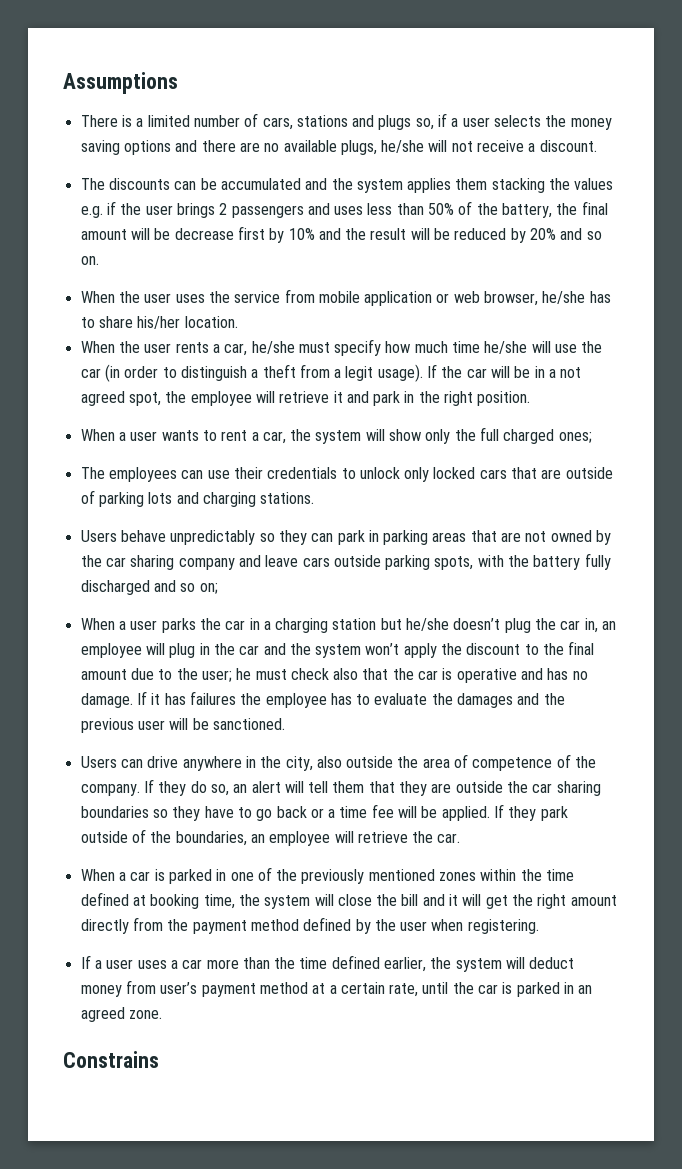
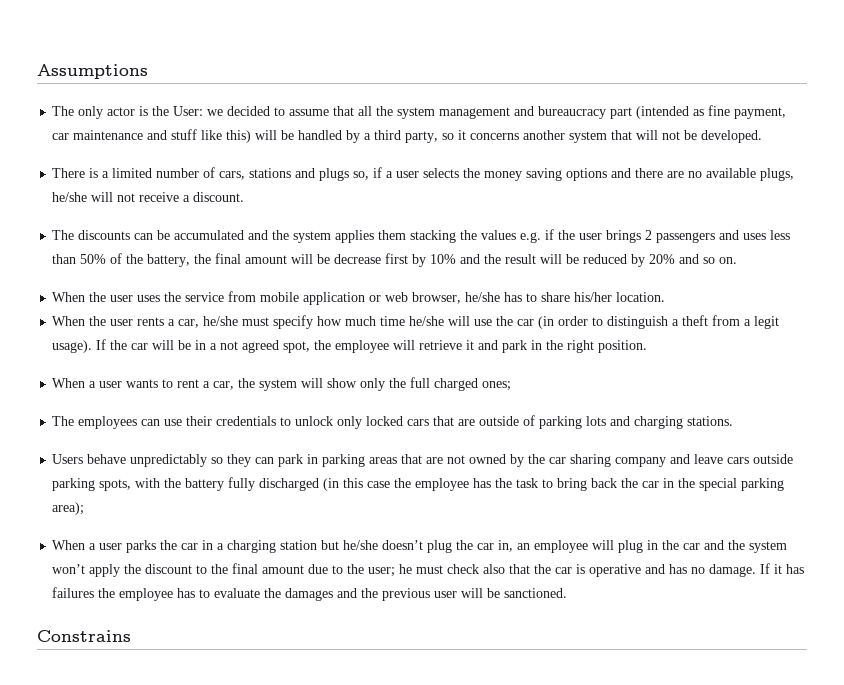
+ The only actor is the User: we decided to assume that all the system management and bureaucracy part (intended as fine payment, car maintenance and stuff like this) will be handled by a third party, so it concerns another system that will not be developed.
- Users behave unpredictably so they can park in parking areas that are not owned by the car sharing company and leave cars outside parking spots, with the battery fully discharged and so on;
+ Users behave unpredictably so they can park in parking areas that are not owned by the car sharing company and leave cars outside parking spots, with the battery fully discharged (in this case the employee has the task to bring back the car in the special parking area);
- Users can drive anywhere in the city, also outside the area of competence of the company. If they do so, an alert will tell them that they are outside the car sharing boundaries so they have to go back or a time fee will be applied. If they park outside of the boundaries, an employee will retrieve the car.
- When a car is parked in one of the previously mentioned zones within the time defined at booking time, the system will close the bill and it will get the right amount directly from the payment method defined by the user when registering.
- If a user uses a car more than the time defined earlier, the system will deduct money from user’s payment method at a certain rate, until the car is parked in an agreed zone.

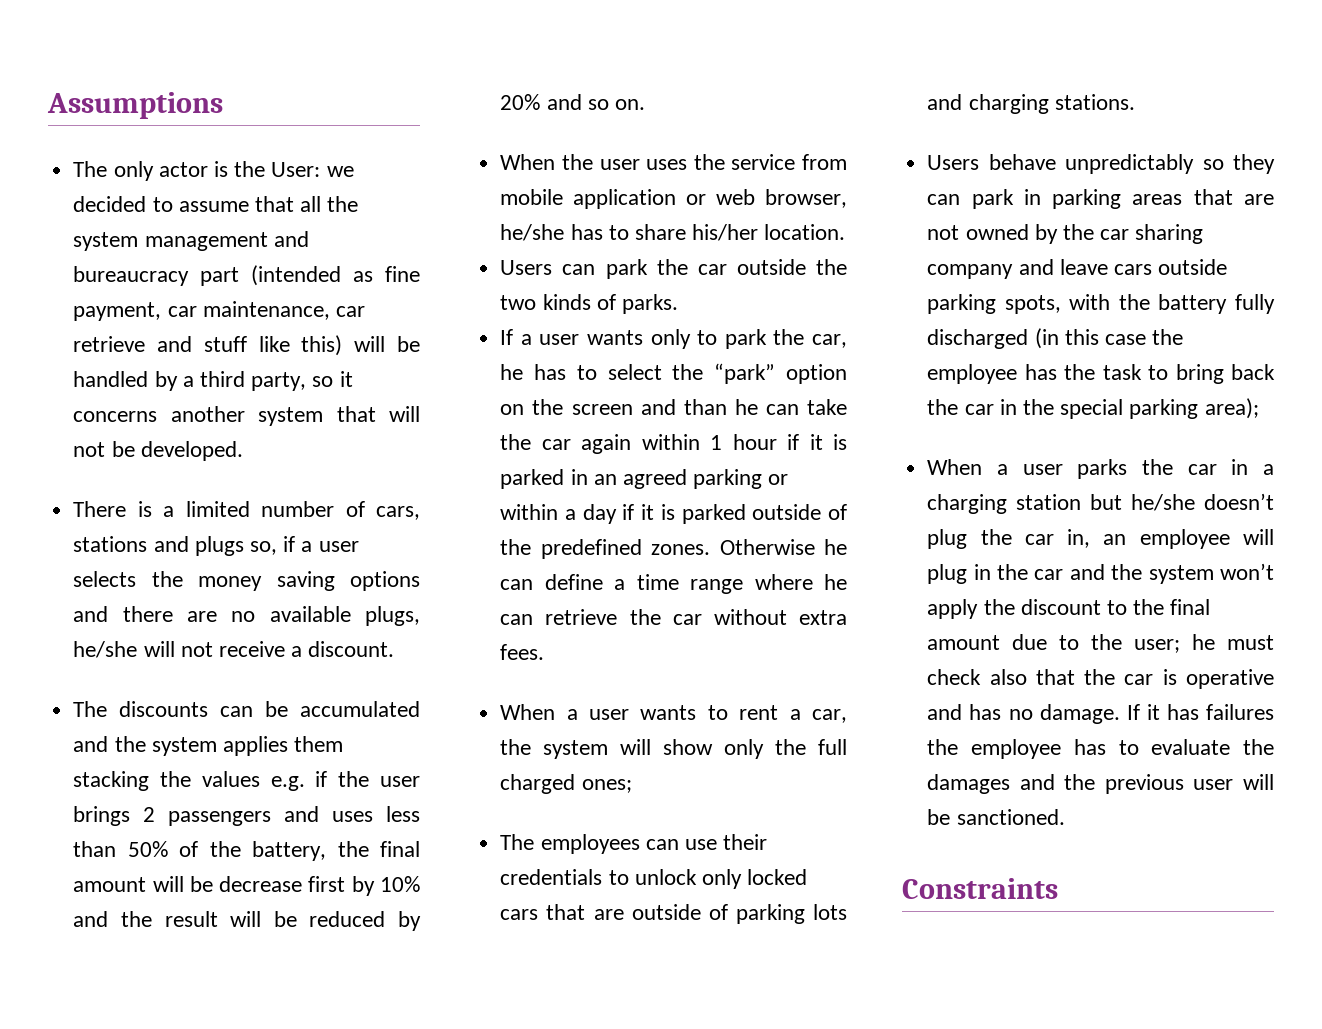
- The only actor is the User: we decided to assume that all the system management and bureaucracy part (intended as fine payment, car maintenance and stuff like this) will be handled by a third party, so it concerns another system that will not be developed.
+ The only actor is the User: we decided to assume that all the system management and bureaucracy part (intended as fine payment, car maintenance, car retrieve and stuff like this) will be handled by a third party, so it concerns another system that will not be developed.
- When the user rents a car, he/she must specify how much time he/she will use the car (in order to distinguish a theft from a legit usage). If the car will be in a not agreed spot, the employee will retrieve it and park in the right position.
+ Users can park the car outside the two kinds of parks.
+ If a user wants only to park the car, he has to select the “park” option on the screen and than he can take the car again within 1 hour if it is parked in an agreed parking or within a day if it is parked outside of the predefined zones. Otherwise he can define a time range where he can retrieve the car without extra fees.
- Constrains
+ Constraints

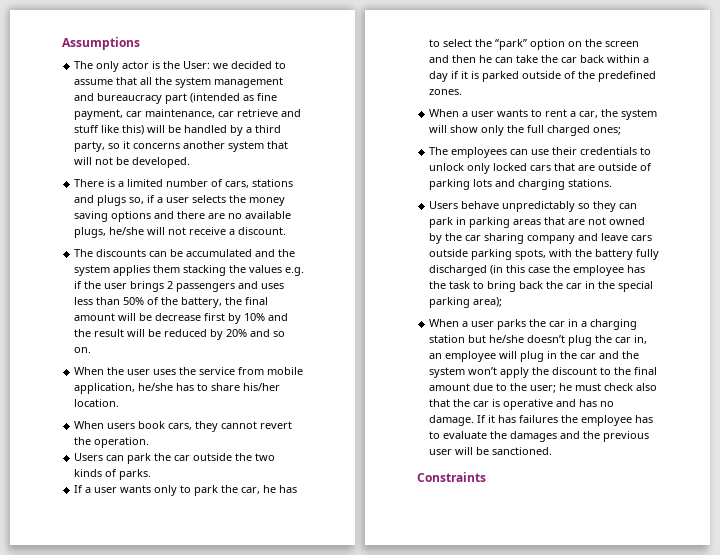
- When the user uses the service from mobile application or web browser, he/she has to share his/her location.
+ When the user uses the service from mobile application, he/she has to share his/her location.
+ When users book cars, they cannot revert the operation.
- If a user wants only to park the car, he has to select the “park” option on the screen and than he can take the car again within 1 hour if it is parked in an agreed parking or within a day if it is parked outside of the predefined zones. Otherwise he can define a time range where he can retrieve the car without extra fees.
+ If a user wants only to park the car, he has to select the “park” option on the screen and then he can take the car back within a day if it is parked outside of the predefined zones.

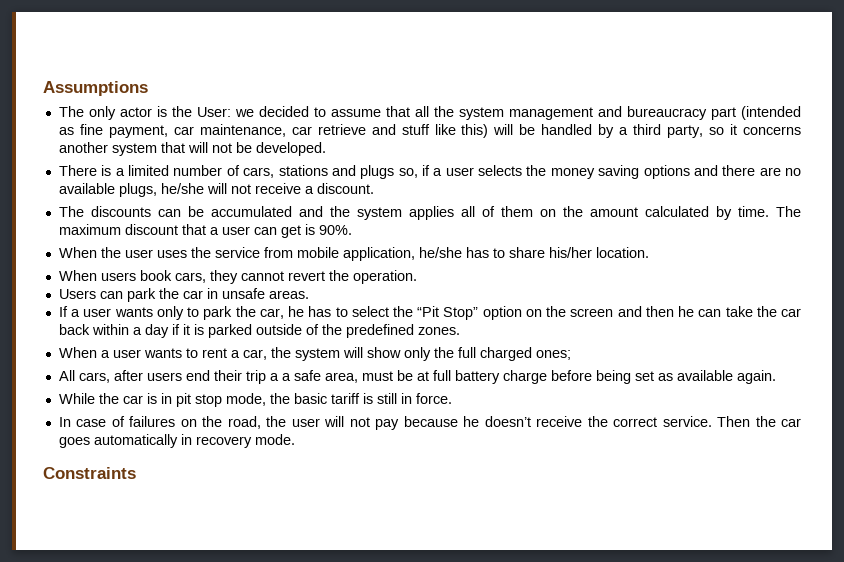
- The discounts can be accumulated and the system applies them stacking the values e.g. if the user brings 2 passengers and uses less than 50% of the battery, the final amount will be decrease first by 10% and the result will be reduced by 20% and so on.
+ The discounts can be accumulated and the system applies all of them on the amount calculated by time. The maximum discount that a user can get is 90%.
- Users can park the car outside the two kinds of parks.
+ Users can park the car in unsafe areas.
- If a user wants only to park the car, he has to select the “park” option on the screen and then he can take the car back within a day if it is parked outside of the predefined zones.
+ If a user wants only to park the car, he has to select the “Pit Stop” option on the screen and then he can take the car back within a day if it is parked outside of the predefined zones.
- The employees can use their credentials to unlock only locked cars that are outside of parking lots and charging stations.
- Users behave unpredictably so they can park in parking areas that are not owned by the car sharing company and leave cars outside parking spots, with the battery fully discharged (in this case the employee has the task to bring back the car in the special parking area);
- When a user parks the car in a charging station but he/she doesn’t plug the car in, an employee will plug in the car and the system won’t apply the discount to the final amount due to the user; he must check also that the car is operative and has no damage. If it has failures the employee has to evaluate the damages and the previous user will be sanctioned.
+ All cars, after users end their trip a a safe area, must be at full battery charge before being set as available again.
+ While the car is in pit stop mode, the basic tariff is still in force.
+ In case of failures on the road, the user will not pay because he doesn’t receive the correct service. Then the car goes automatically in recovery mode.

